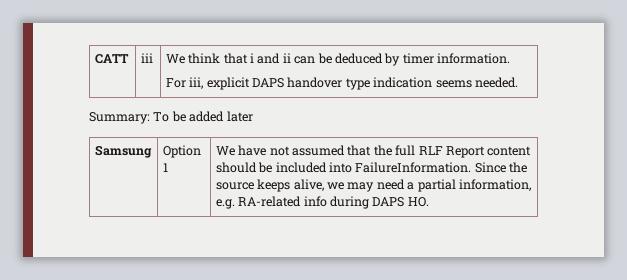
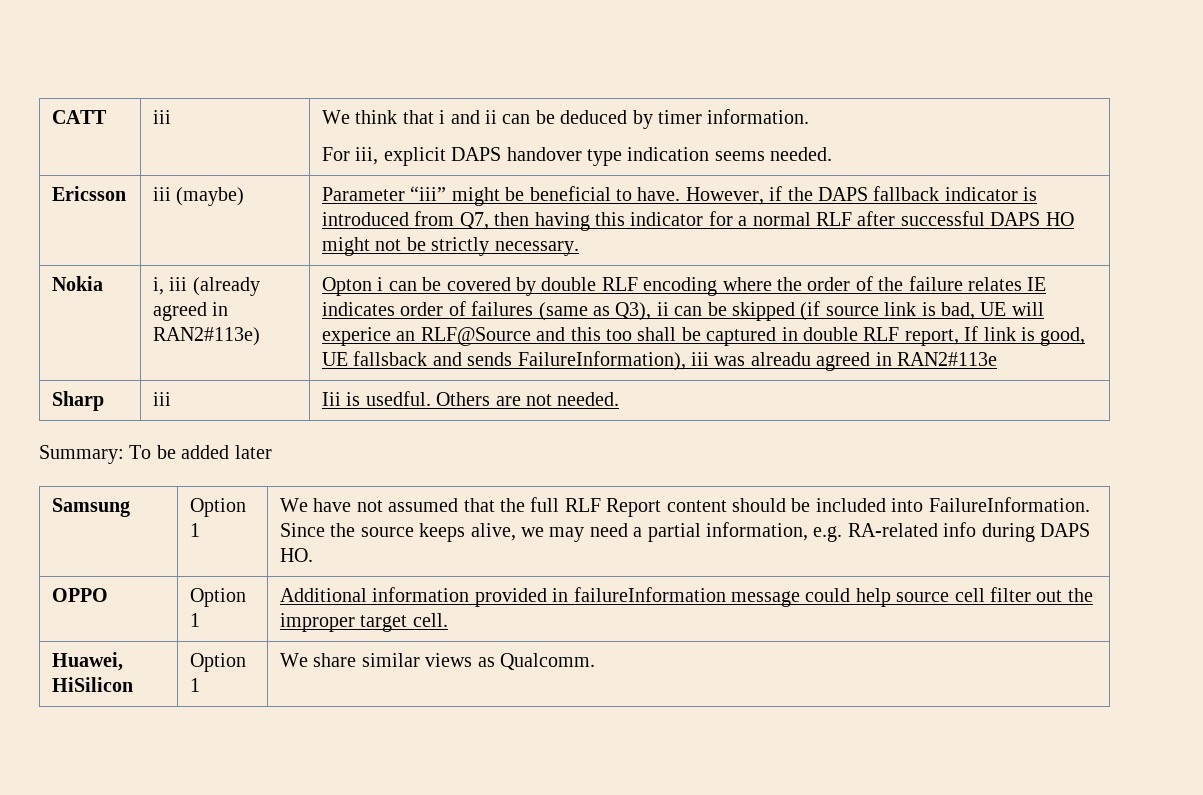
+ Ericsson | iii (maybe) | Parameter “iii” might be beneficial to have. However, if the DAPS fallback indicator is introduced from Q7, then having this indicator for a normal RLF after successful DAPS HO might not be strictly necessary.
+ Nokia | i, iii (already agreed in RAN2#113e) | Opton i can be covered by double RLF encoding where the order of the failure relates IE indicates order of failures (same as Q3), ii can be skipped (if source link is bad, UE will experice an RLF@Source and this too shall be captured in double RLF report, If link is good, UE fallsback and sends FailureInformation), iii was alreadu agreed in RAN2#113e
+ Sharp | iii | Iii is usedful. Others are not needed.
+ OPPO | Option 1 | Additional information provided in failureInformation message could help source cell filter out the improper target cell.
+ Huawei, HiSilicon | Option 1 | We share similar views as Qualcomm.

